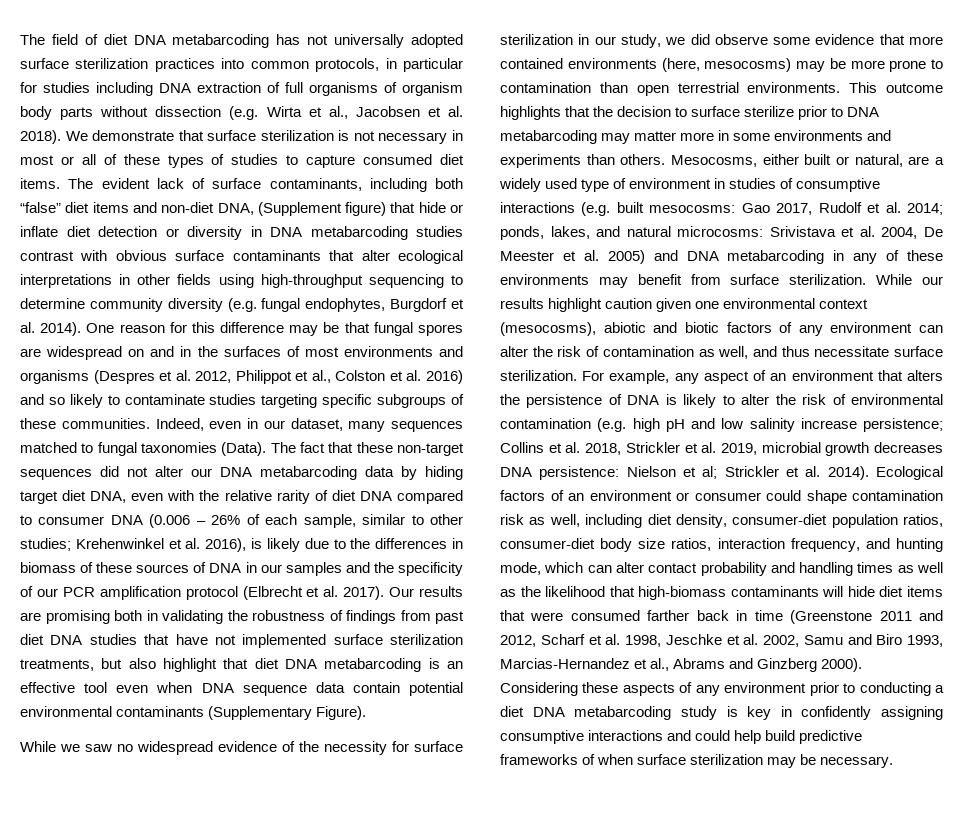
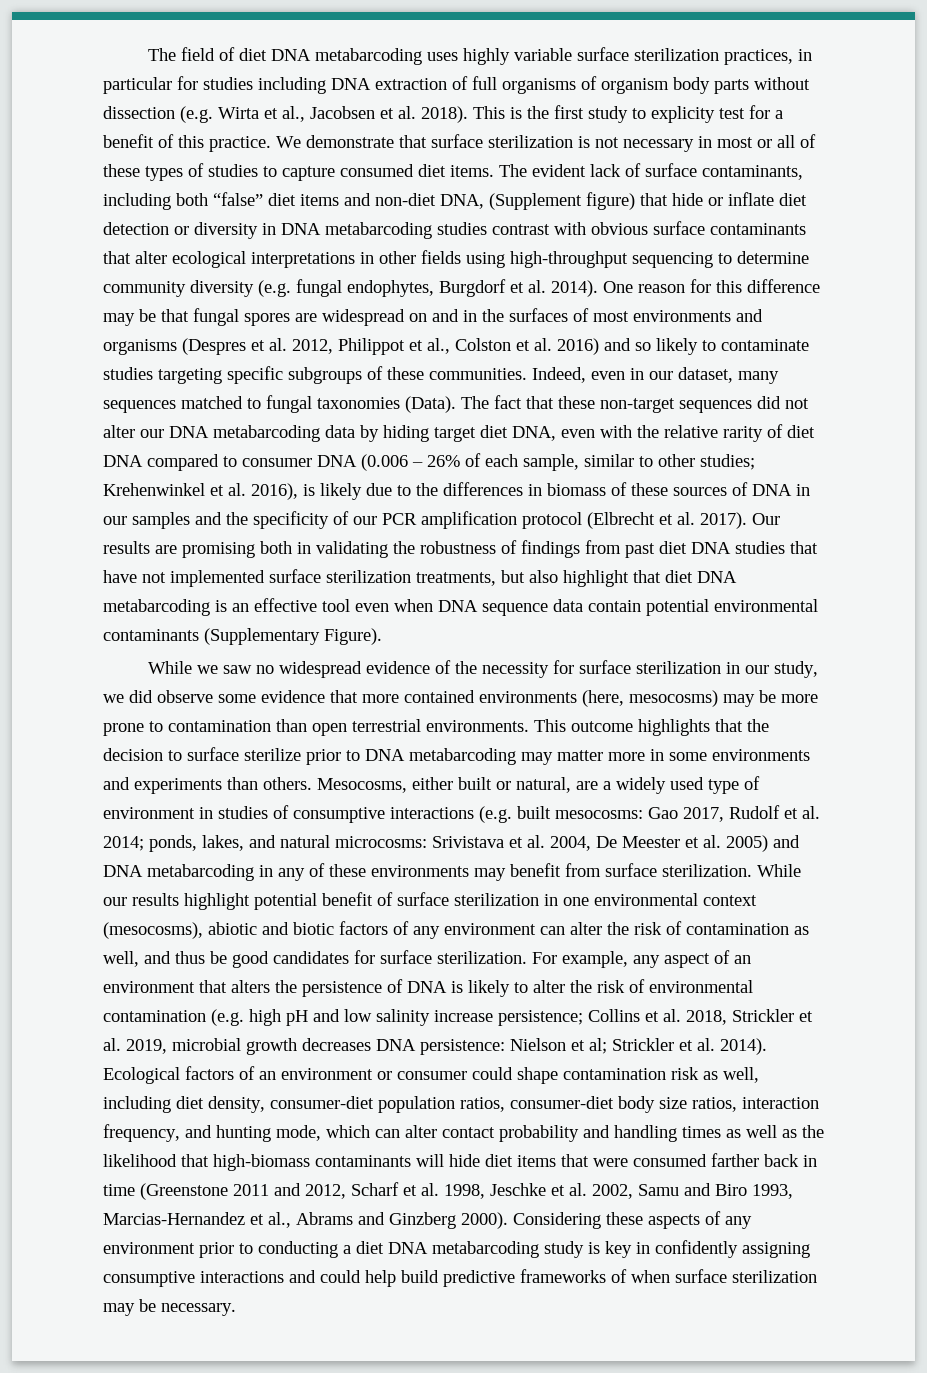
- The field of diet DNA metabarcoding has not universally adopted surface sterilization practices into common protocols, in particular for studies including DNA extraction of full organisms of organism body parts without dissection (e.g. Wirta et al., Jacobsen et al. 2018).
+ The field of diet DNA metabarcoding uses highly variable surface sterilization practices, in particular for studies including DNA extraction of full organisms of organism body parts without dissection (e.g. Wirta et al., Jacobsen et al. 2018).
+ This is the first study to explicity test for a benefit of this practice.
- While our results highlight caution given one environmental context (mesocosms), abiotic and biotic factors of any environment can alter the risk of contamination as well, and thus necessitate surface sterilization.
+ While our results highlight potential benefit of surface sterilization in one environmental context (mesocosms), abiotic and biotic factors of any environment can alter the risk of contamination as well, and thus be good candidates for surface sterilization.

